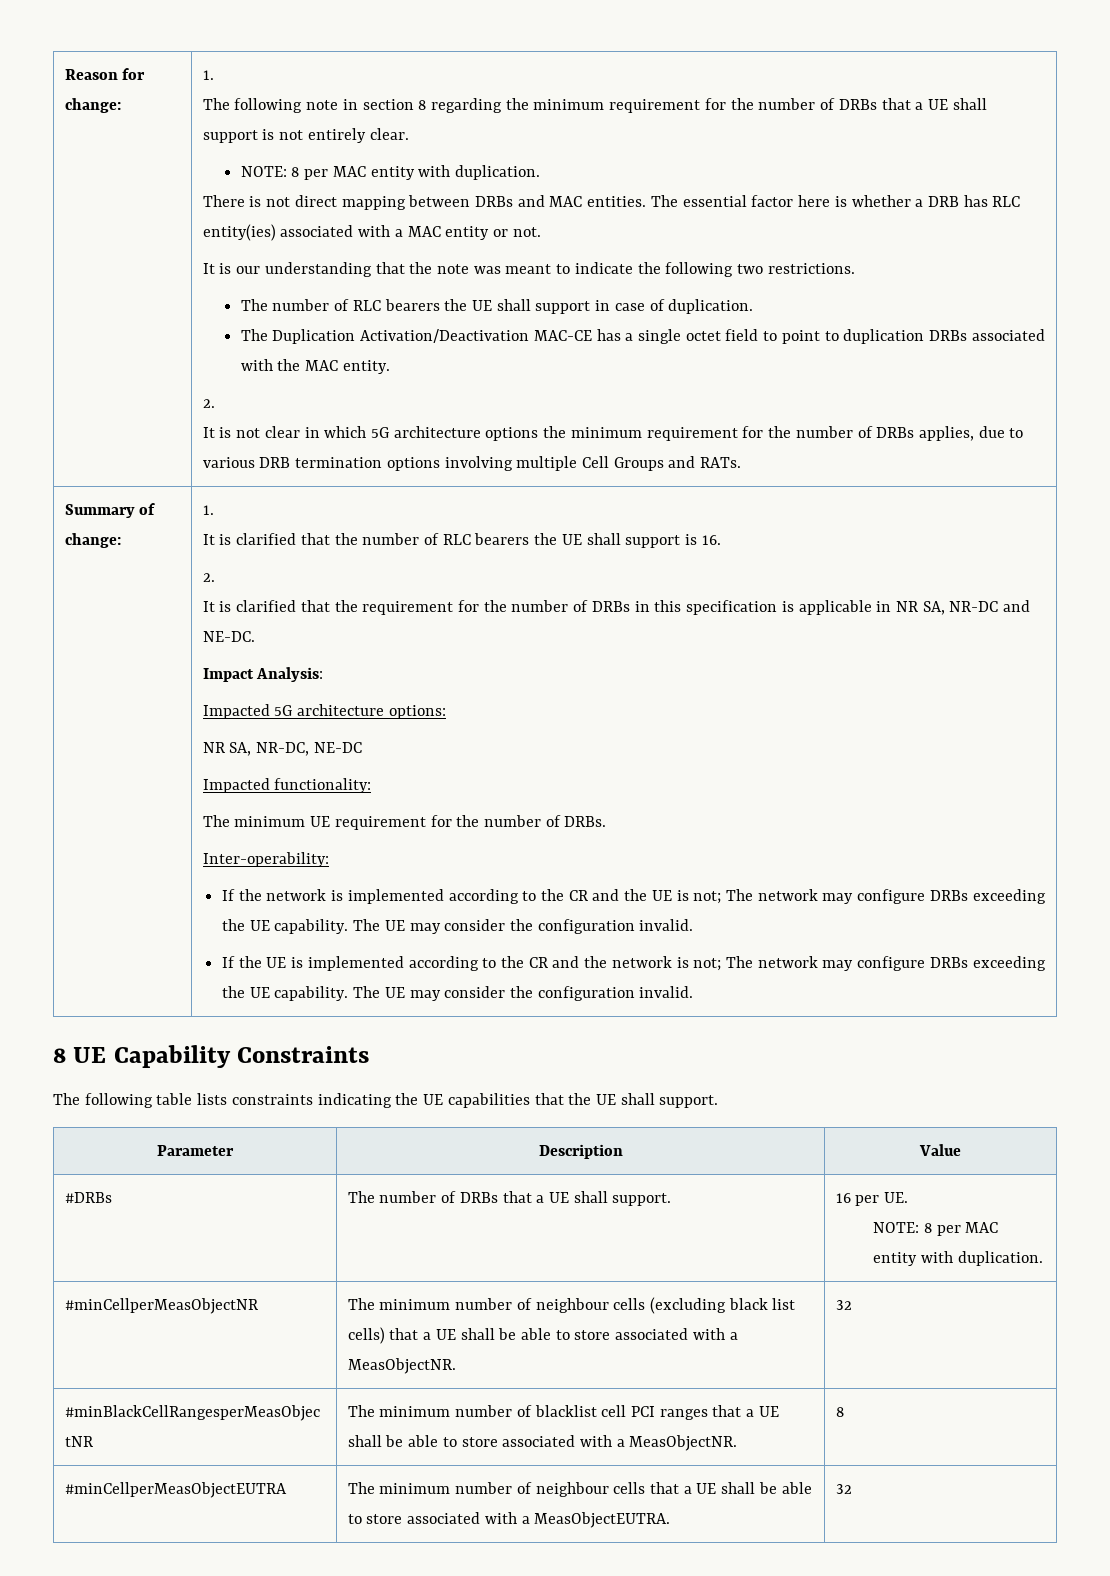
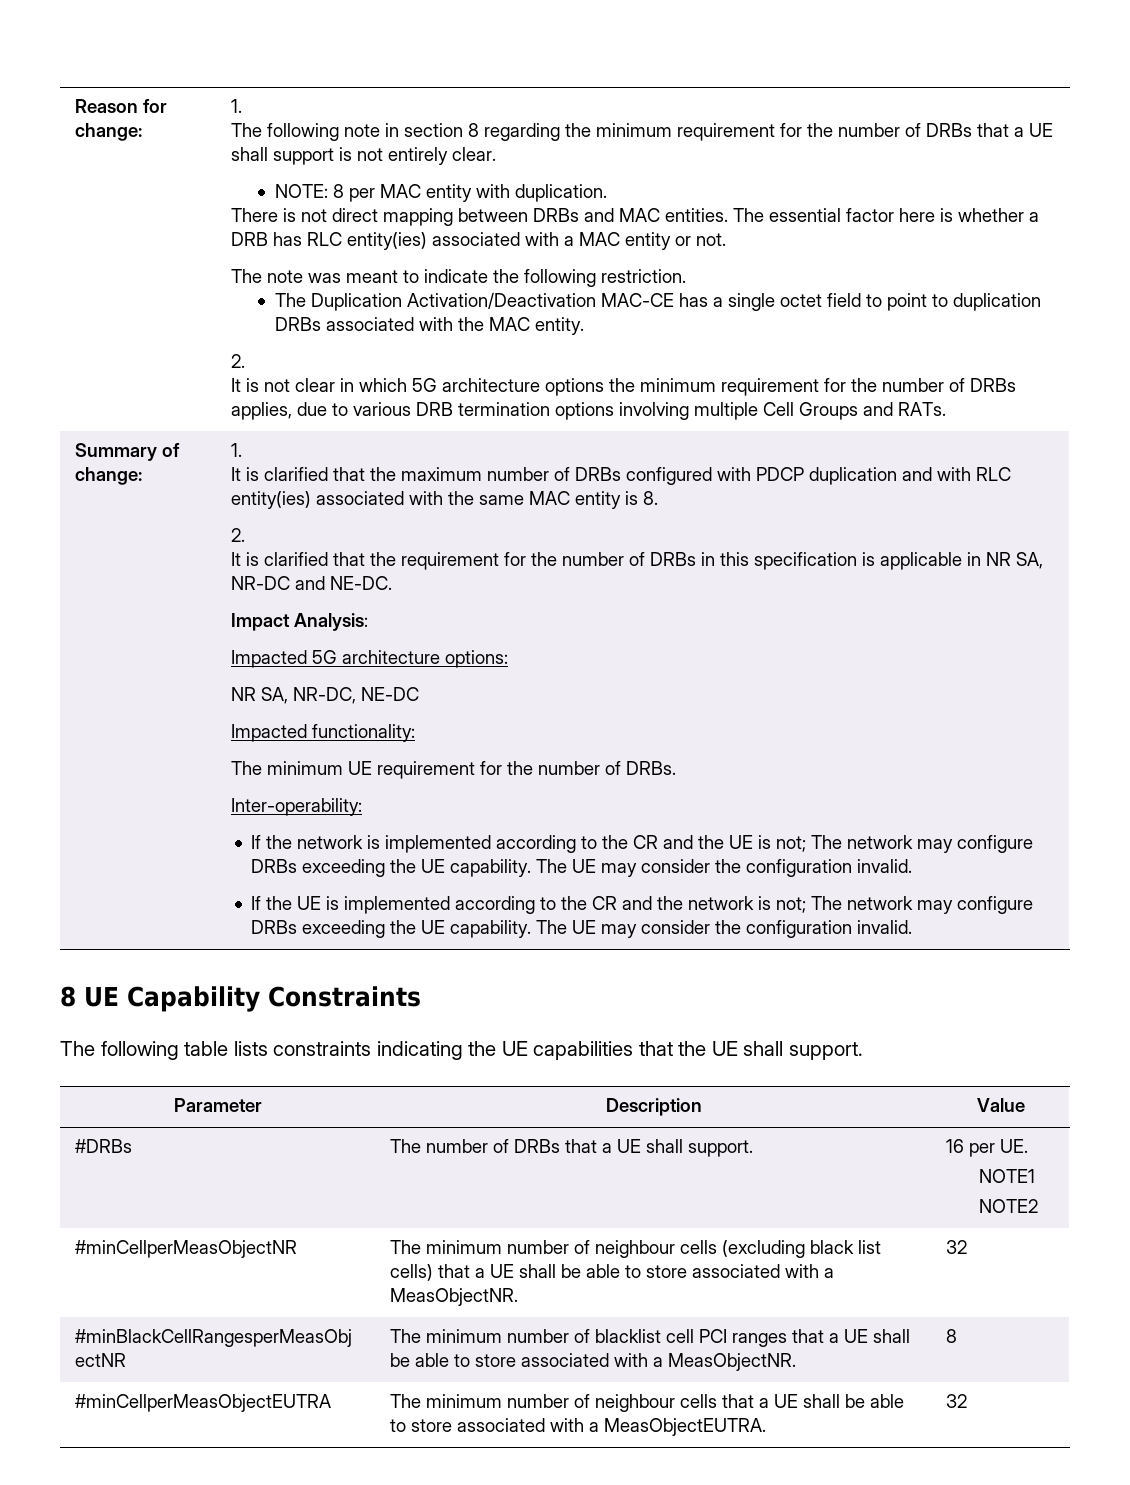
- It is our understanding that the note was meant to indicate the following two restrictions.
- The number of RLC bearers the UE shall support in case of duplication.
+ The note was meant to indicate the following restriction.
- It is clarified that the number of RLC bearers the UE shall support is 16.
+ It is clarified that the maximum number of DRBs configured with PDCP duplication and with RLC entity(ies) associated with the same MAC entity is 8.
  #DRBs | The number of DRBs that a UE shall support. | 16 per UE.
- NOTE: 8 per MAC entity with duplication.
+ NOTE1
+ NOTE2

